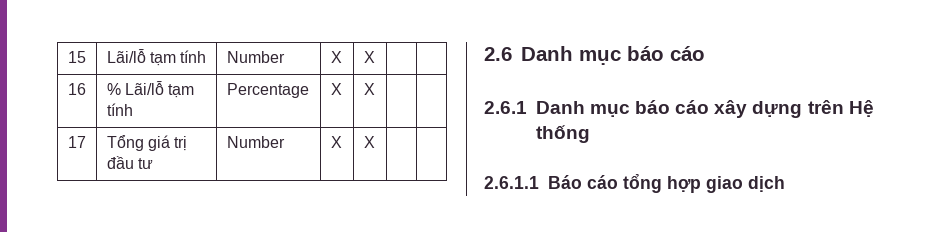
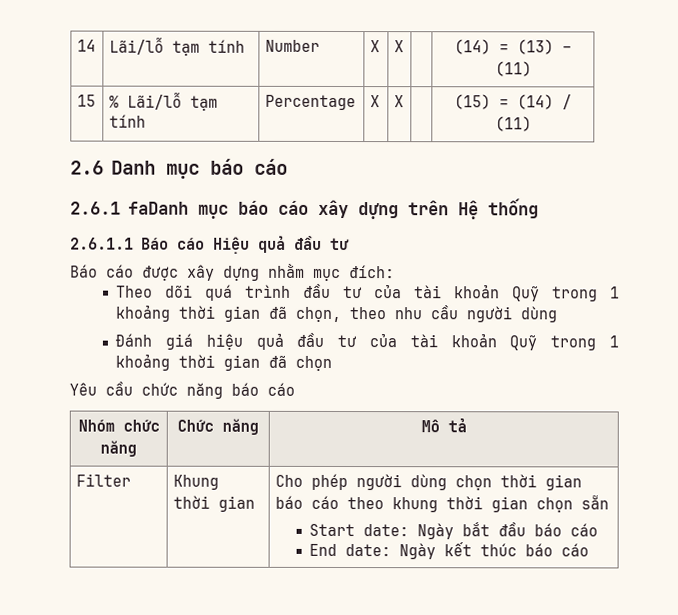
- 15 | Lãi/lỗ tạm tính | Number | X | X | |
- 16 | % Lãi/lỗ tạm tính | Percentage | X | X | |
- 17 | Tổng giá trị đầu tư | Number | X | X | |
+ 14 | Lãi/lỗ tạm tính | Number | X | X | | (14) = (13) – (11)
+ 15 | % Lãi/lỗ tạm tính | Percentage | X | X | | (15) = (14) / (11)
- 2.6.1 Danh mục báo cáo xây dựng trên Hệ thống
+ 2.6.1 faDanh mục báo cáo xây dựng trên Hệ thống
- 2.6.1.1 Báo cáo tổng hợp giao dịch
+ 2.6.1.1 Báo cáo Hiệu quả đầu tư
+ Báo cáo được xây dựng nhằm mục đích:
+ Theo dõi quá trình đầu tư của tài khoản Quỹ trong 1 khoảng thời gian đã chọn, theo nhu cầu người dùng
+ Đánh giá hiệu quả đầu tư của tài khoản Quỹ trong 1 khoảng thời gian đã chọn
+ Yêu cầu chức năng báo cáo
+ Nhóm chức năng | Chức năng | Mô tả
+ Filter | Khung thời gian | Cho phép người dùng chọn thời gian báo cáo theo khung thời gian chọn sẵn
+ Start date: Ngày bắt đầu báo cáo
+ End date: Ngày kết thúc báo cáo

